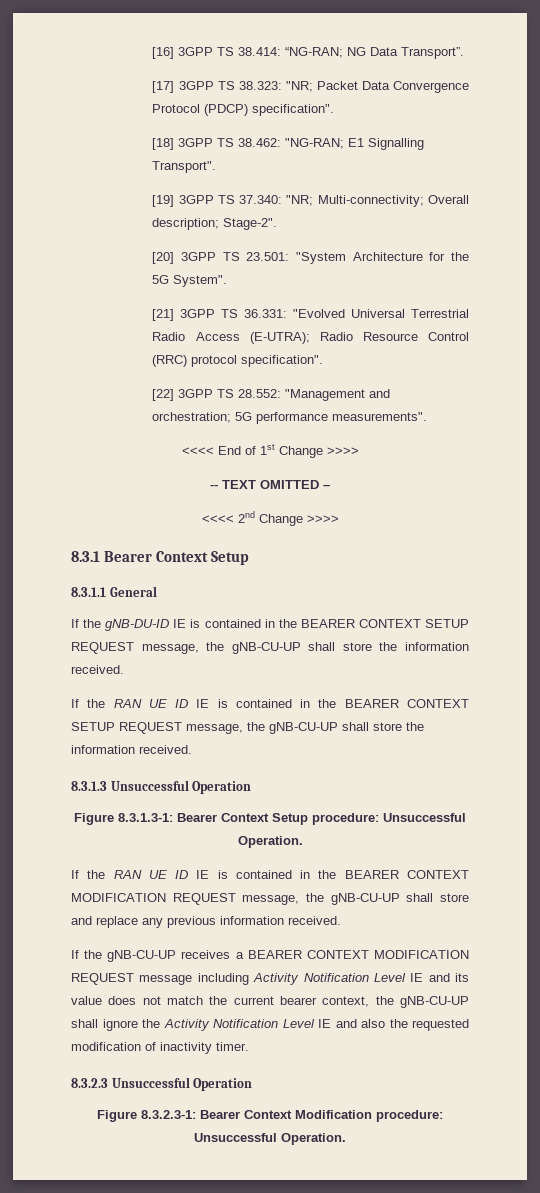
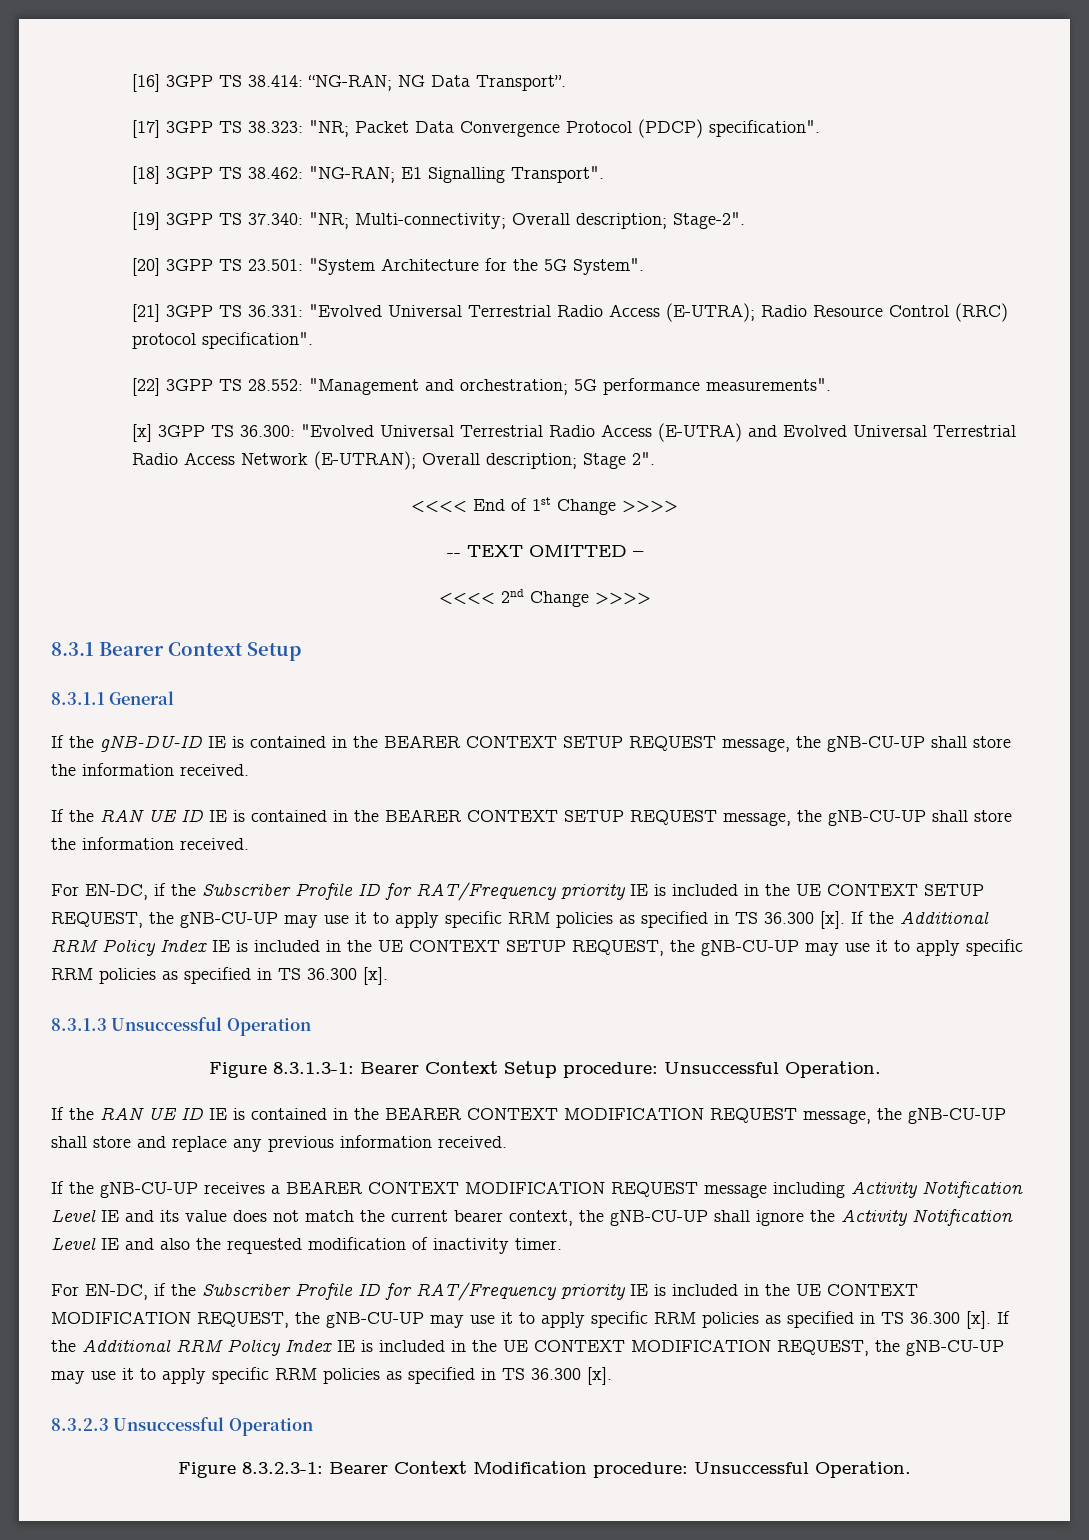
+ [x] 3GPP TS 36.300: "Evolved Universal Terrestrial Radio Access (E-UTRA) and Evolved Universal Terrestrial Radio Access Network (E-UTRAN); Overall description; Stage 2".
+ For EN-DC, if the Subscriber Profile ID for RAT/Frequency priority IE is included in the UE CONTEXT SETUP REQUEST, the gNB-CU-UP may use it to apply specific RRM policies as specified in TS 36.300 [x]. If the Additional RRM Policy Index IE is included in the UE CONTEXT SETUP REQUEST, the gNB-CU-UP may use it to apply specific RRM policies as specified in TS 36.300 [x].
+ For EN-DC, if the Subscriber Profile ID for RAT/Frequency priority IE is included in the UE CONTEXT MODIFICATION REQUEST, the gNB-CU-UP may use it to apply specific RRM policies as specified in TS 36.300 [x]. If the Additional RRM Policy Index IE is included in the UE CONTEXT MODIFICATION REQUEST, the gNB-CU-UP may use it to apply specific RRM policies as specified in TS 36.300 [x].

